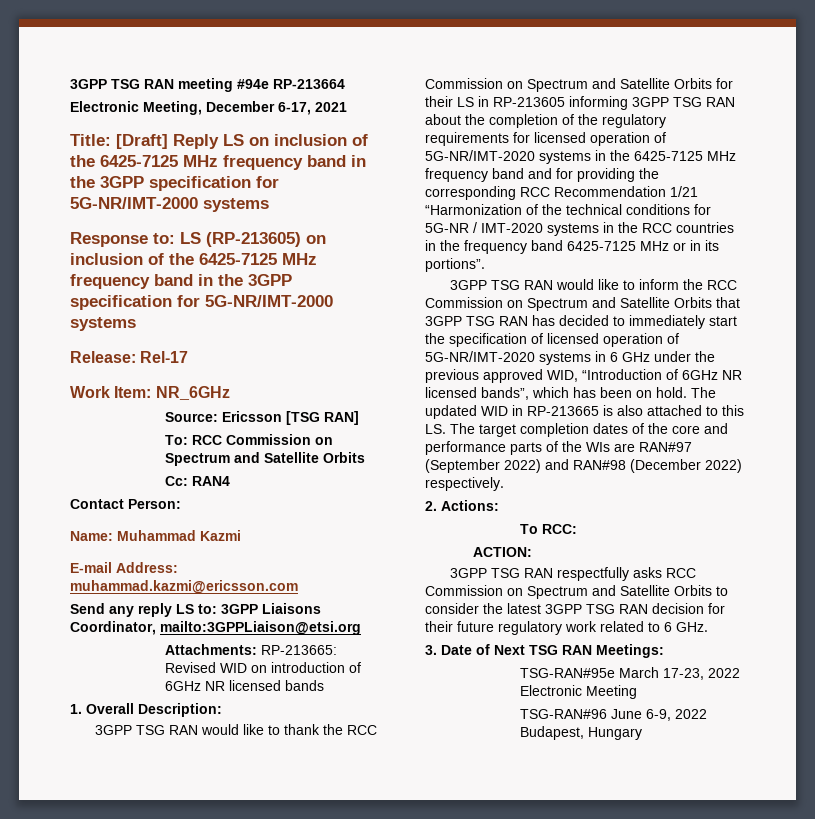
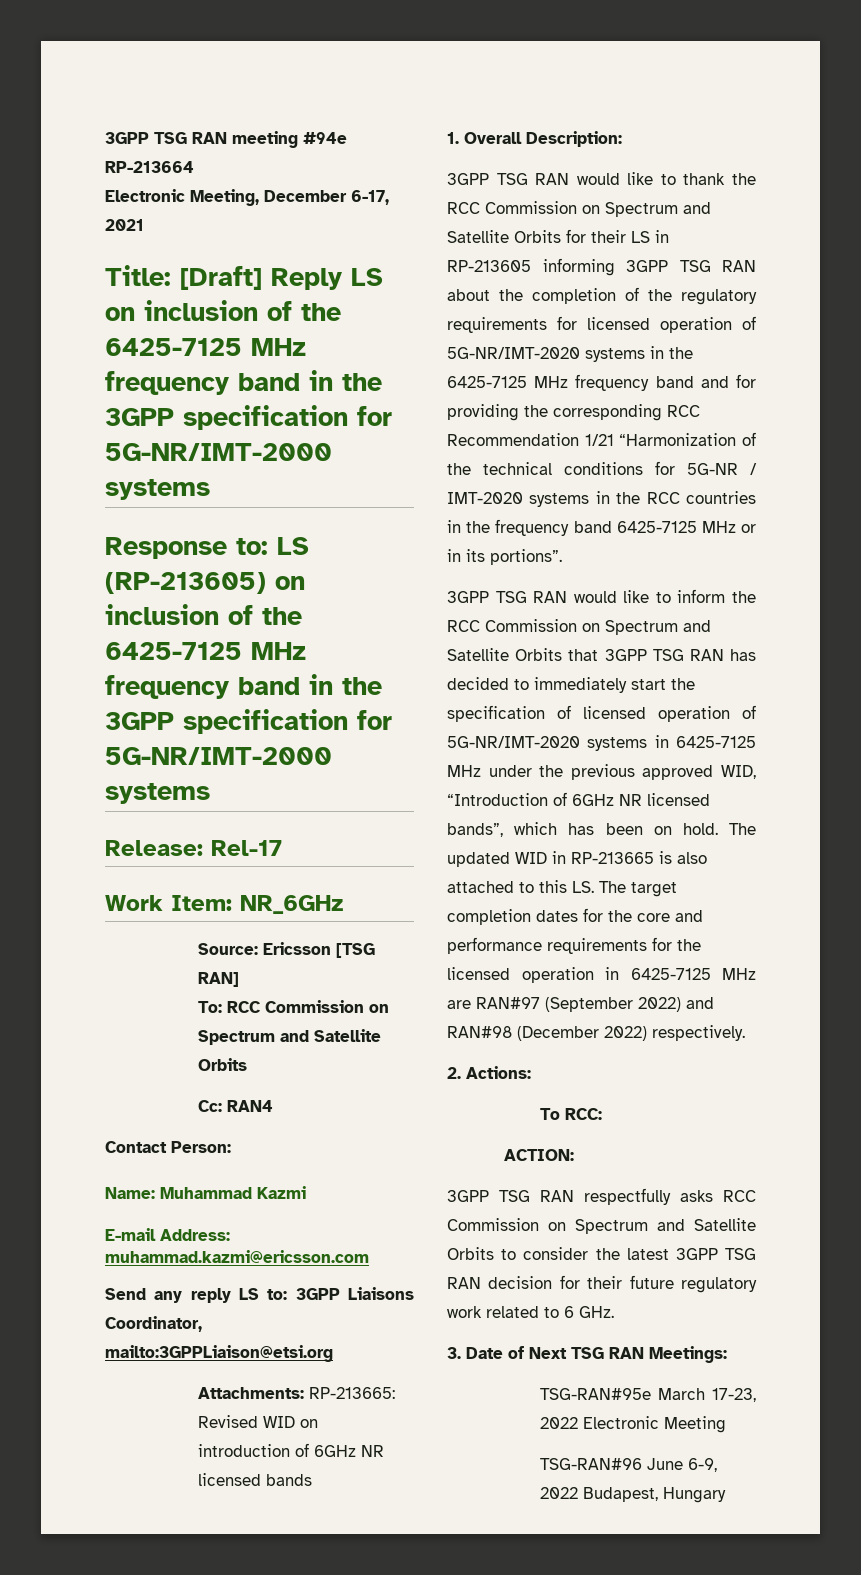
- 3GPP TSG RAN would like to inform the RCC Commission on Spectrum and Satellite Orbits that 3GPP TSG RAN has decided to immediately start the specification of licensed operation of 5G-NR/IMT-2020 systems in 6 GHz under the previous approved WID, “Introduction of 6GHz NR licensed bands”, which has been on hold.
+ 3GPP TSG RAN would like to inform the RCC Commission on Spectrum and Satellite Orbits that 3GPP TSG RAN has decided to immediately start the specification of licensed operation of 5G-NR/IMT-2020 systems in 6425-7125 MHz under the previous approved WID, “Introduction of 6GHz NR licensed bands”, which has been on hold.
- The updated WID in RP-213665 is also attached to this LS. The target completion dates of the core and performance parts of the WIs are RAN#97 (September 2022) and RAN#98 (December 2022) respectively.
+ The updated WID in RP-213665 is also attached to this LS. The target completion dates for the core and performance requirements for the licensed operation in 6425-7125 MHz are RAN#97 (September 2022) and RAN#98 (December 2022) respectively.

